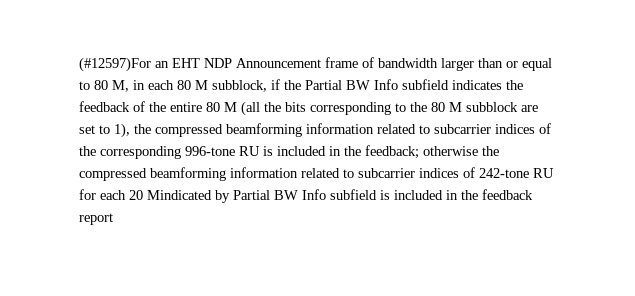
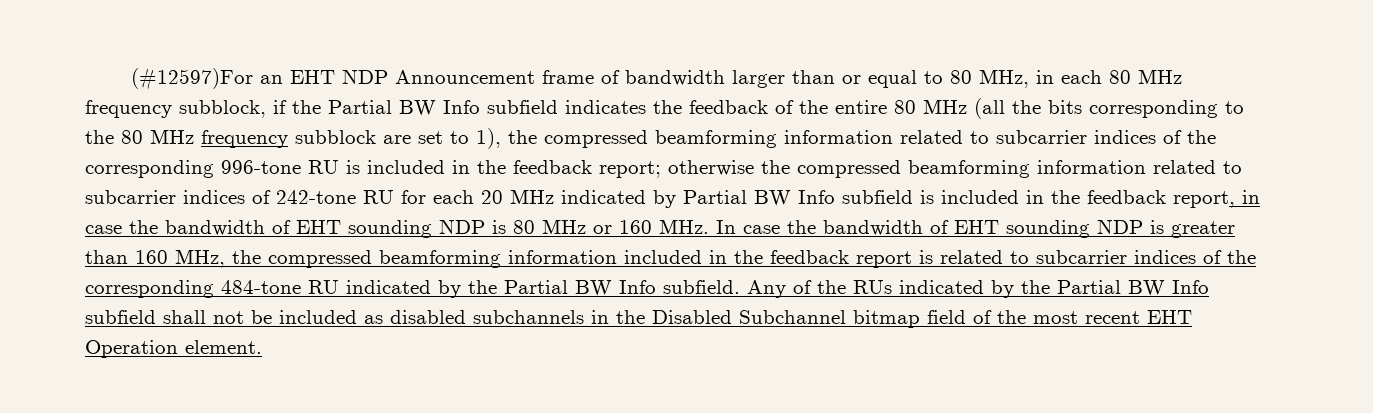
- (#12597)For an EHT NDP Announcement frame of bandwidth larger than or equal to 80 M, in each 80 M subblock, if the Partial BW Info subfield indicates the feedback of the entire 80 M (all the bits corresponding to the 80 M subblock are set to 1), the compressed beamforming information related to subcarrier indices of the corresponding 996-tone RU is included in the feedback;
+ (#12597)For an EHT NDP Announcement frame of bandwidth larger than or equal to 80 MHz, in each 80 MHz frequency subblock, if the Partial BW Info subfield indicates the feedback of the entire 80 MHz (all the bits corresponding to the 80 MHz frequency subblock are set to 1), the compressed beamforming information related to subcarrier indices of the corresponding 996-tone RU is included in the feedback report;
- otherwise the compressed beamforming information related to subcarrier indices of 242-tone RU for each 20 Mindicated by Partial BW Info subfield is included in the feedback report
+ otherwise the compressed beamforming information related to subcarrier indices of 242-tone RU for each 20 MHz indicated by Partial BW Info subfield is included in the feedback report, in case the bandwidth of EHT sounding NDP is 80 MHz or 160 MHz. In case the bandwidth of EHT sounding NDP is greater than 160 MHz, the compressed beamforming information included in the feedback report is related to subcarrier indices of the corresponding 484-tone RU indicated by the Partial BW Info subfield. Any of the RUs indicated by the Partial BW Info subfield shall not be included as disabled subchannels in the Disabled Subchannel bitmap field of the most recent EHT Operation element.

